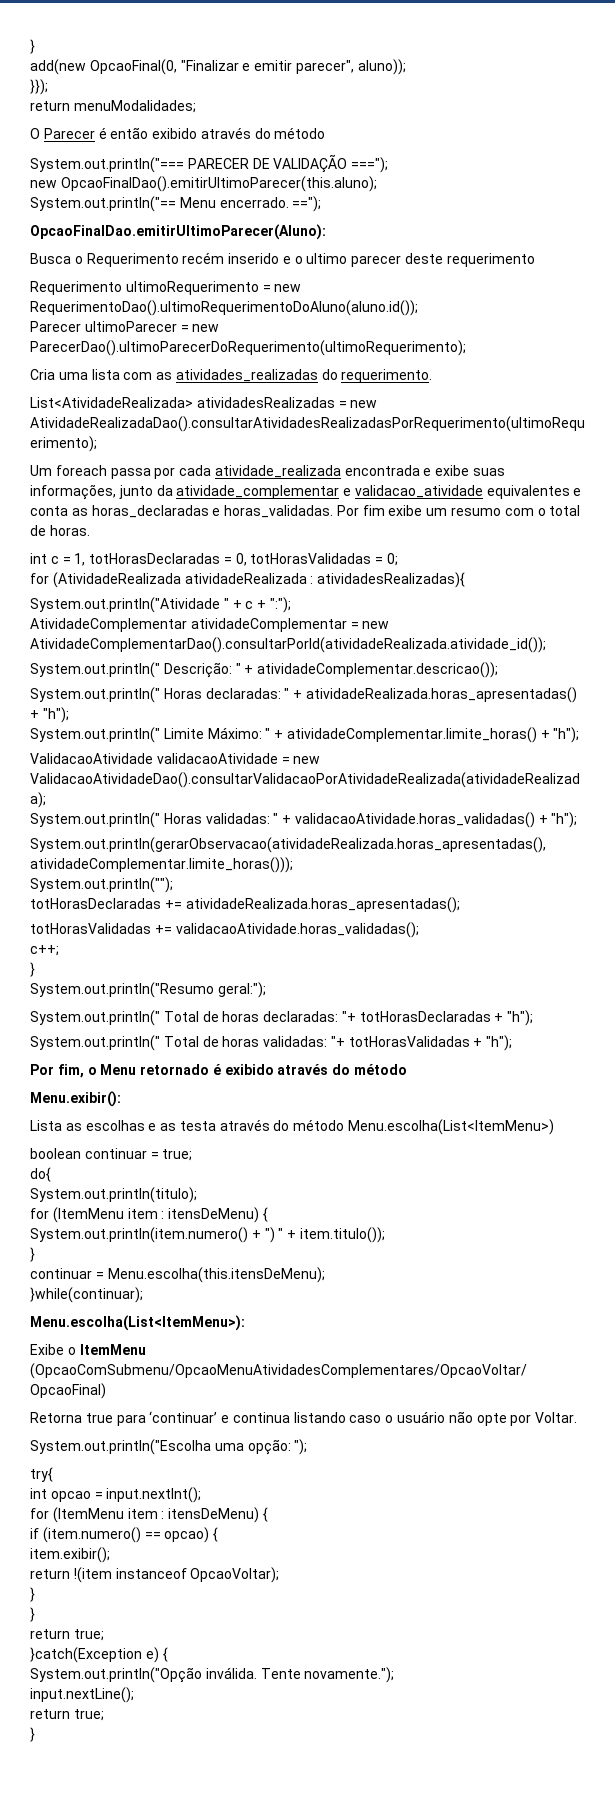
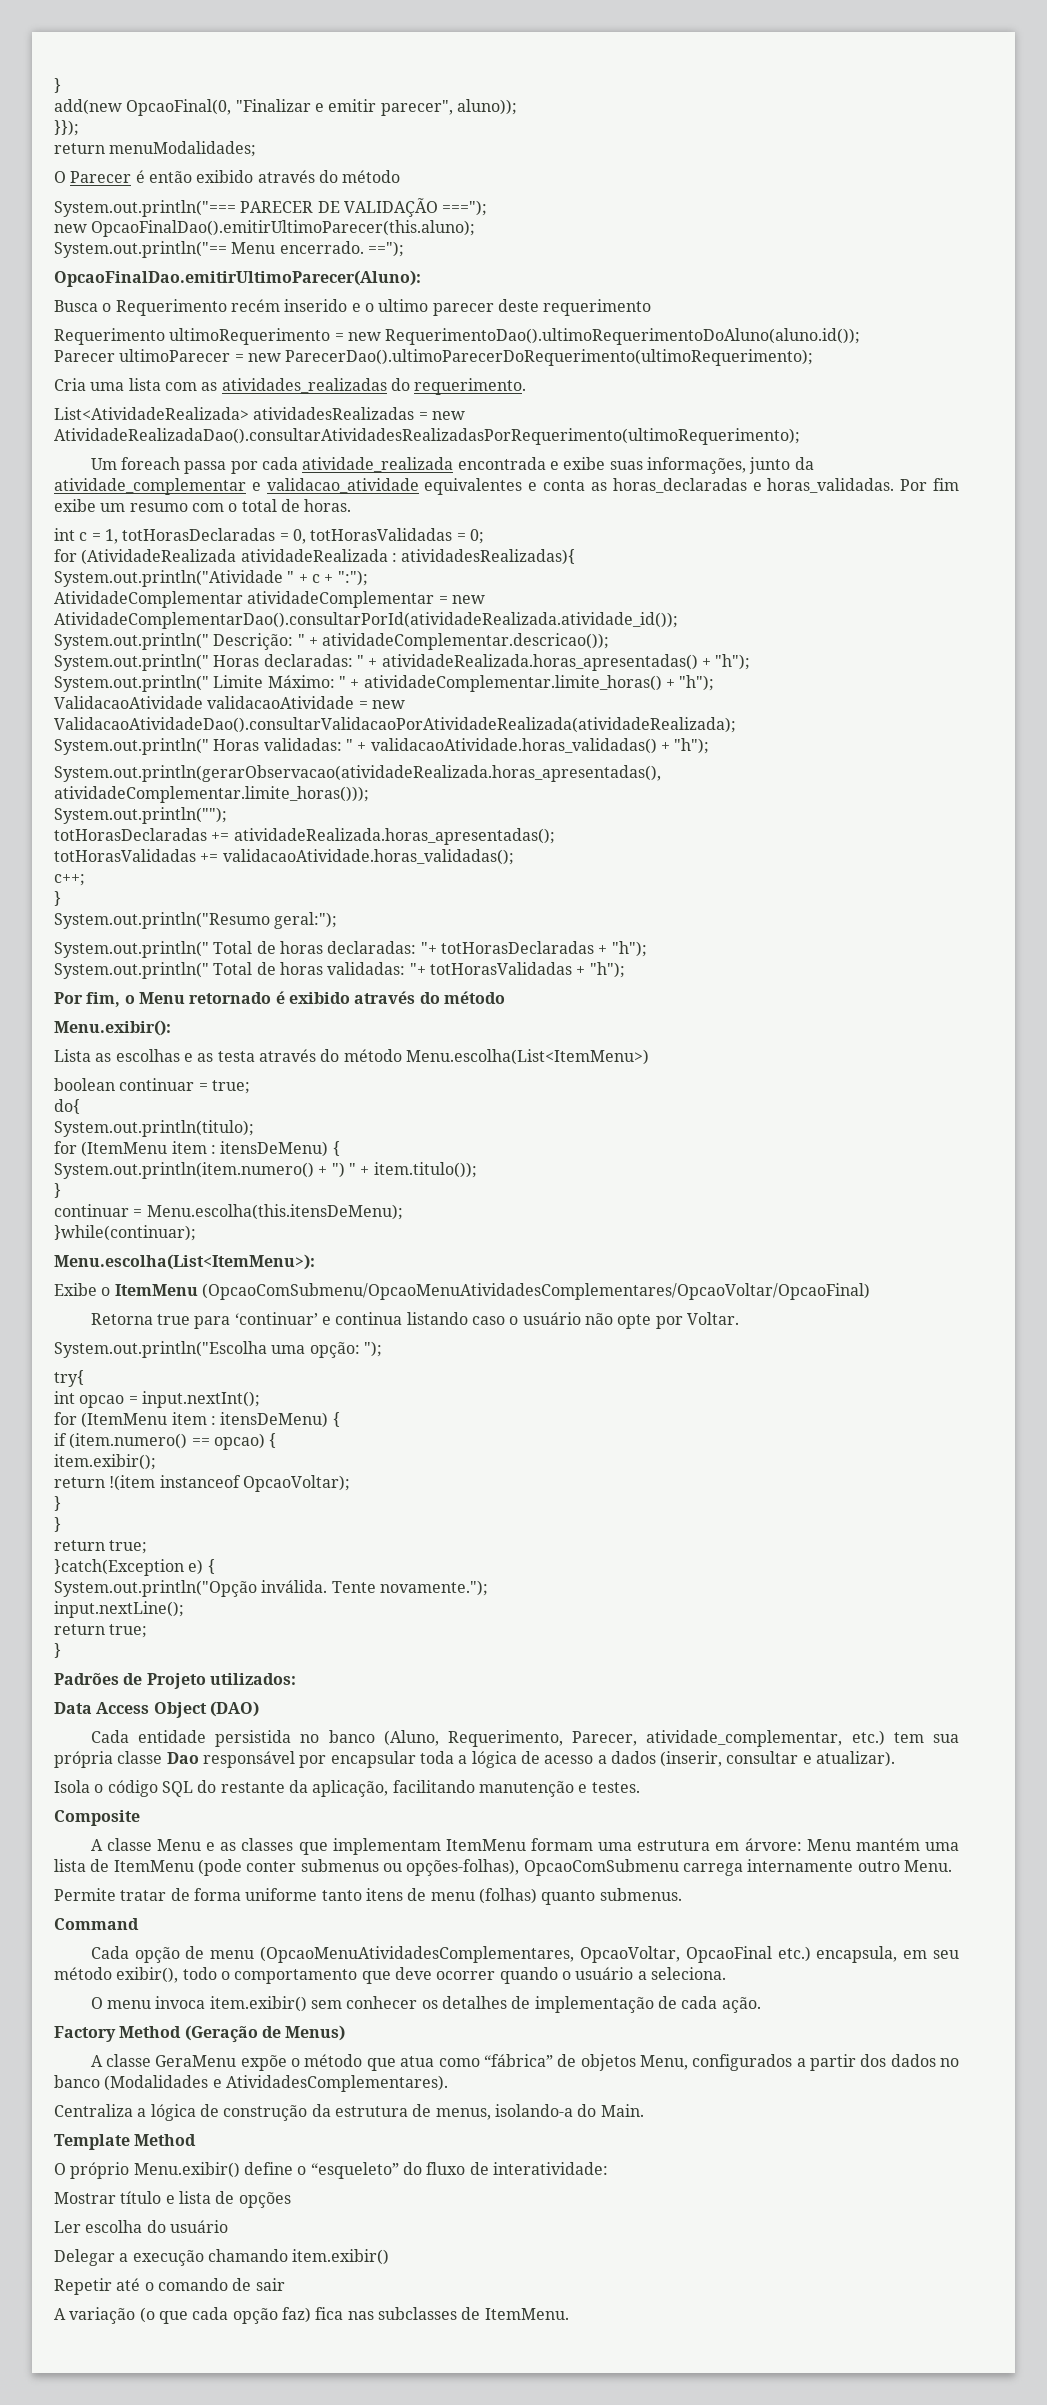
+ Padrões de Projeto utilizados:
+ Data Access Object (DAO)
+ Cada entidade persistida no banco (Aluno, Requerimento, Parecer, atividade_complementar, etc.) tem sua própria classe Dao responsável por encapsular toda a lógica de acesso a dados (inserir, consultar e atualizar).
+ Isola o código SQL do restante da aplicação, facilitando manutenção e testes.
+ Composite
+ A classe Menu e as classes que implementam ItemMenu formam uma estrutura em árvore: Menu mantém uma lista de ItemMenu (pode conter submenus ou opções-folhas), OpcaoComSubmenu carrega internamente outro Menu.
+ Permite tratar de forma uniforme tanto itens de menu (folhas) quanto submenus.
+ Command
+ Cada opção de menu (OpcaoMenuAtividadesComplementares, OpcaoVoltar, OpcaoFinal etc.) encapsula, em seu método exibir(), todo o comportamento que deve ocorrer quando o usuário a seleciona.
+ O menu invoca item.exibir() sem conhecer os detalhes de implementação de cada ação.
+ Factory Method (Geração de Menus)
+ A classe GeraMenu expõe o método que atua como “fábrica” de objetos Menu, configurados a partir dos dados no banco (Modalidades e AtividadesComplementares).
+ Centraliza a lógica de construção da estrutura de menus, isolando-a do Main.
+ Template Method
+ O próprio Menu.exibir() define o “esqueleto” do fluxo de interatividade:
+ Mostrar título e lista de opções
+ Ler escolha do usuário
+ Delegar a execução chamando item.exibir()
+ Repetir até o comando de sair
+ A variação (o que cada opção faz) fica nas subclasses de ItemMenu.

